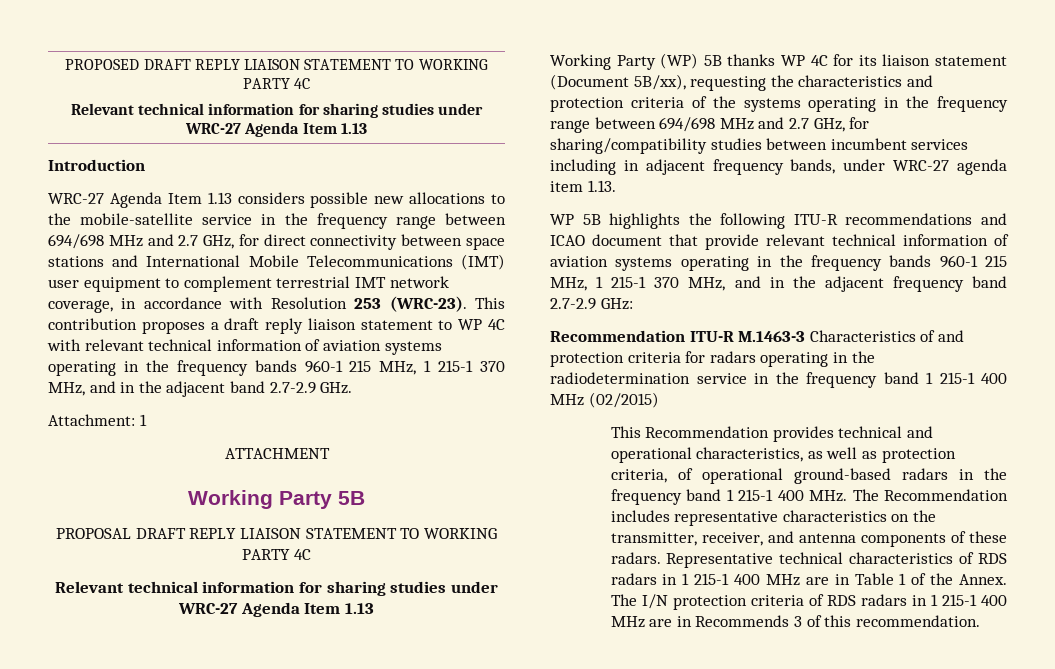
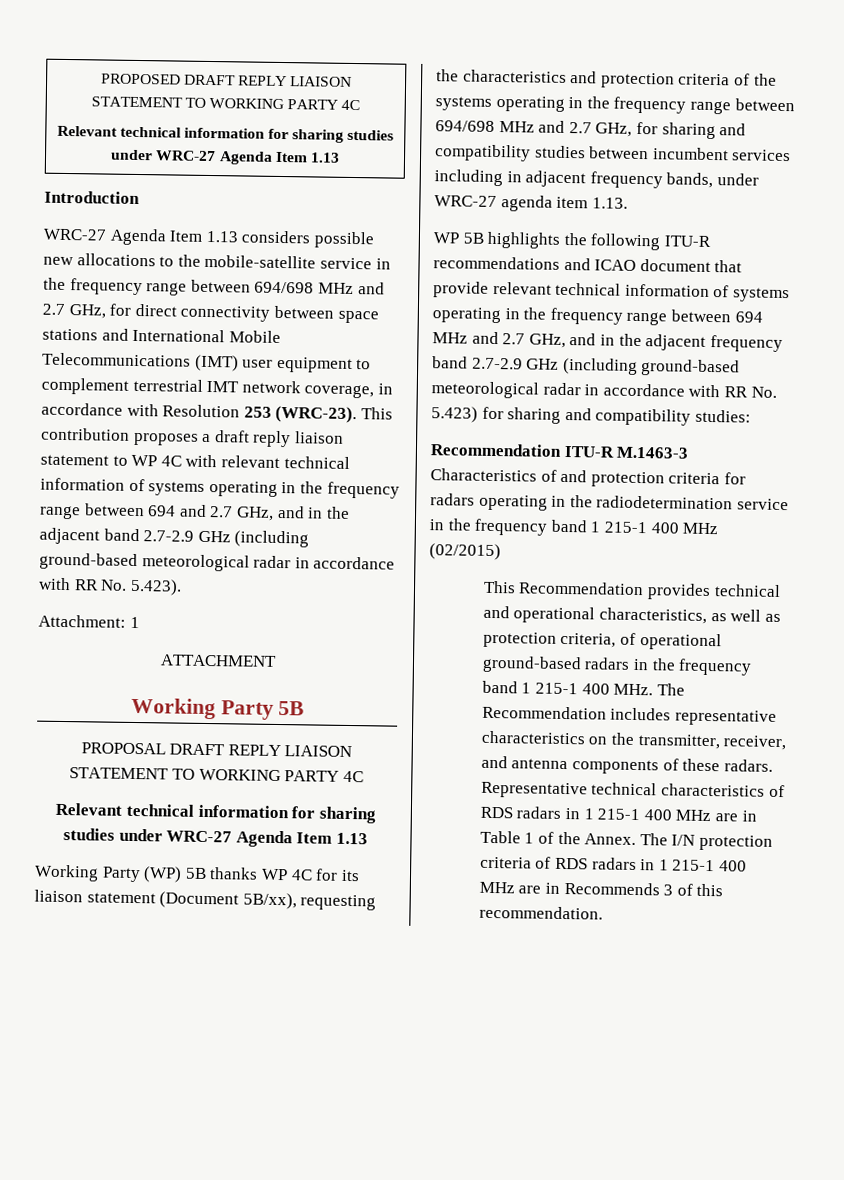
- This contribution proposes a draft reply liaison statement to WP 4C with relevant technical information of aviation systems operating in the frequency bands 960-1 215 MHz, 1 215-1 370 MHz, and in the adjacent band 2.7-2.9 GHz.
+ This contribution proposes a draft reply liaison statement to WP 4C with relevant technical information of systems operating in the frequency range between 694 and 2.7 GHz, and in the adjacent band 2.7-2.9 GHz (including ground-based meteorological radar in accordance with RR No. 5.423).
- Working Party (WP) 5B thanks WP 4C for its liaison statement (Document 5B/xx), requesting the characteristics and protection criteria of the systems operating in the frequency range between 694/698 MHz and 2.7 GHz, for sharing/compatibility studies between incumbent services including in adjacent frequency bands, under WRC-27 agenda item 1.13.
+ Working Party (WP) 5B thanks WP 4C for its liaison statement (Document 5B/xx), requesting the characteristics and protection criteria of the systems operating in the frequency range between 694/698 MHz and 2.7 GHz, for sharing and compatibility studies between incumbent services including in adjacent frequency bands, under WRC-27 agenda item 1.13.
- WP 5B highlights the following ITU-R recommendations and ICAO document that provide relevant technical information of aviation systems operating in the frequency bands 960-1 215 MHz, 1 215-1 370 MHz, and in the adjacent frequency band 2.7-2.9 GHz:
+ WP 5B highlights the following ITU-R recommendations and ICAO document that provide relevant technical information of systems operating in the frequency range between 694 MHz and 2.7 GHz, and in the adjacent frequency band 2.7-2.9 GHz (including ground-based meteorological radar in accordance with RR No. 5.423) for sharing and compatibility studies:

